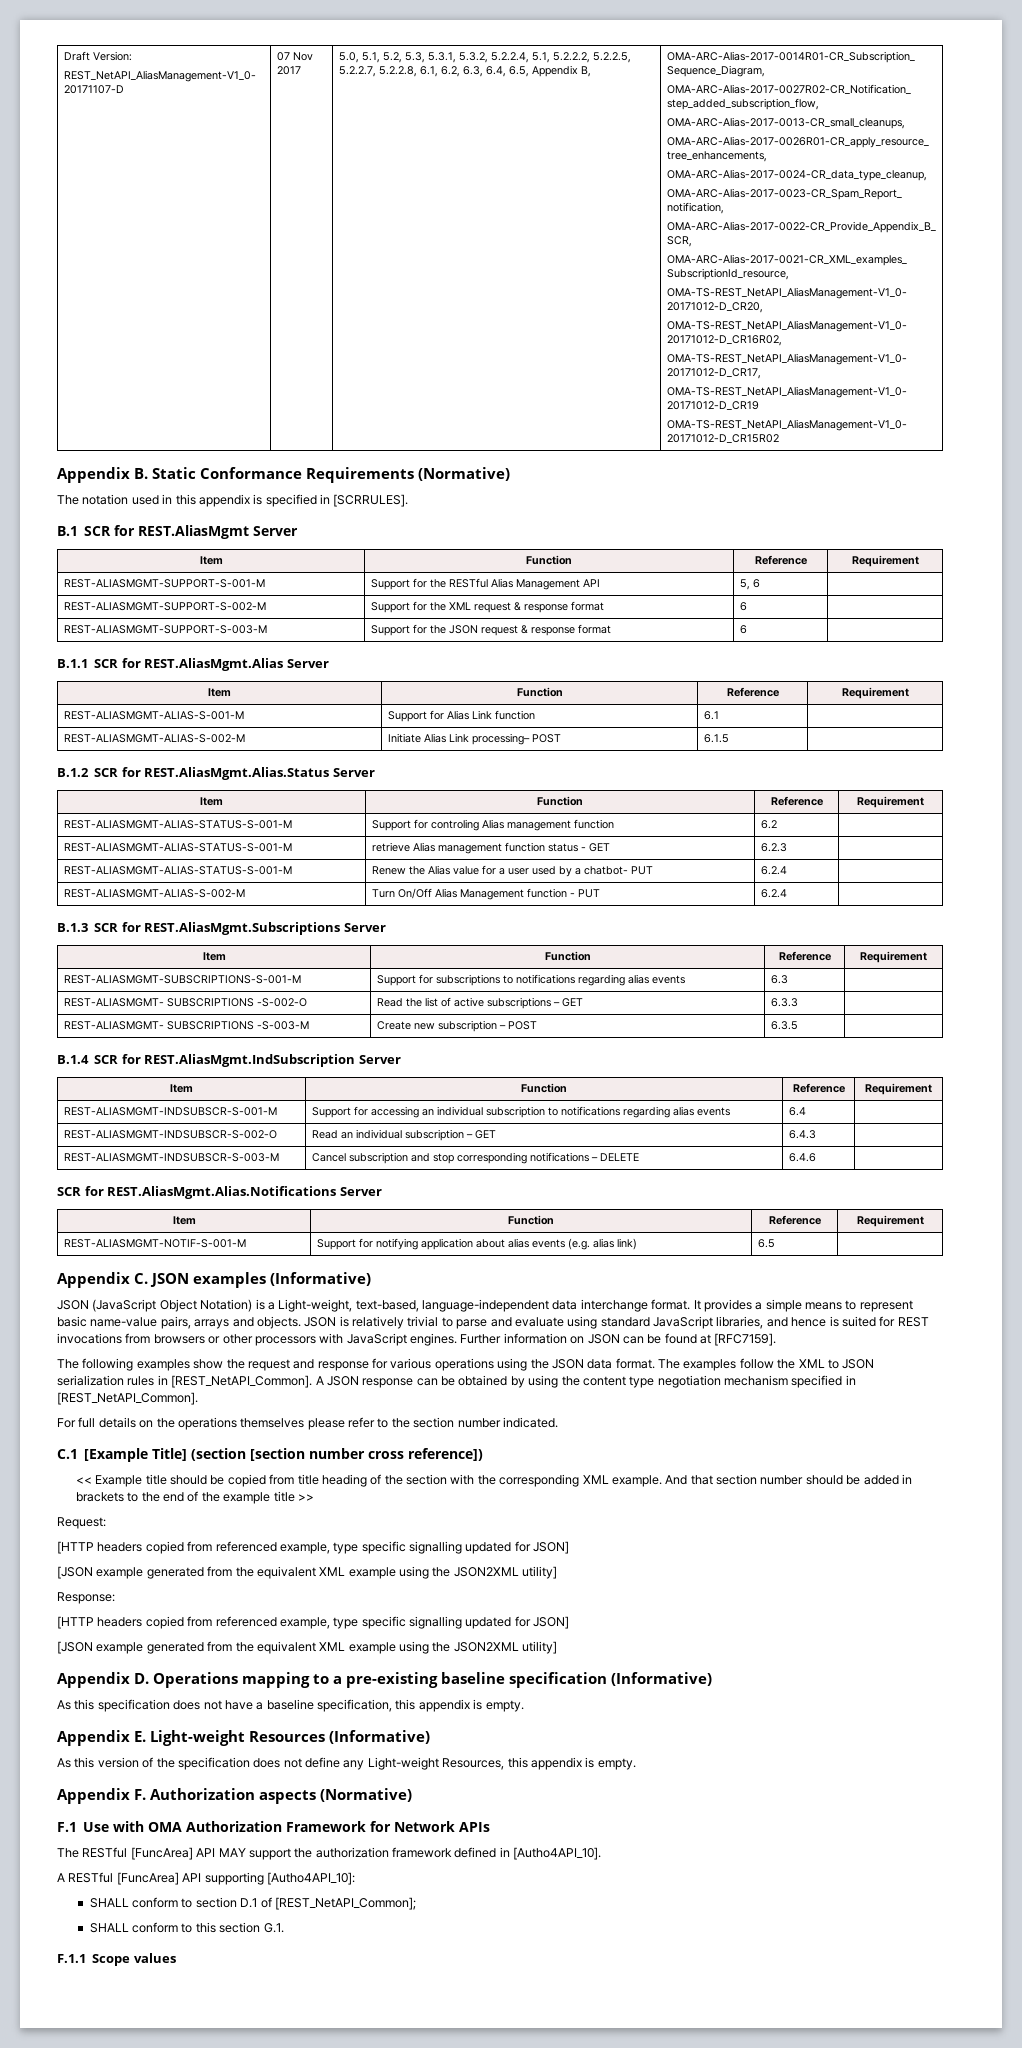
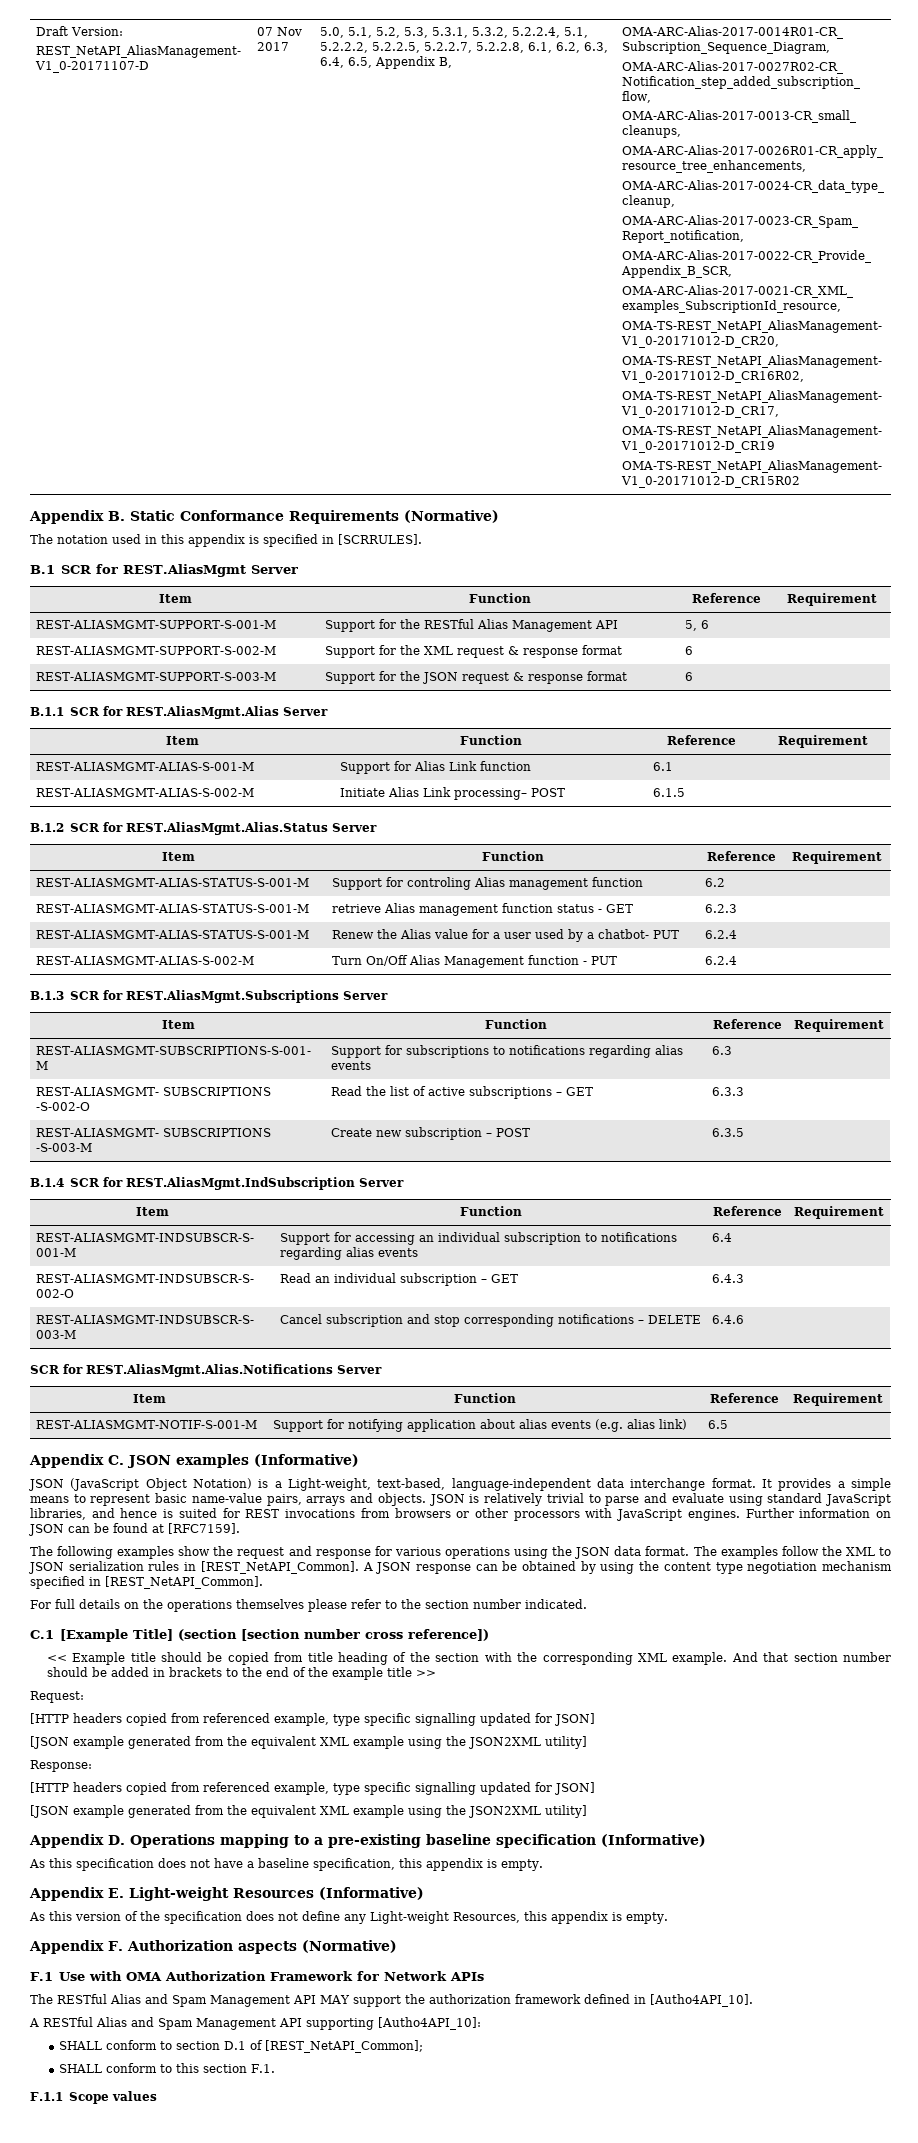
- The RESTful [FuncArea] API MAY support the authorization framework defined in [Autho4API_10].
+ The RESTful Alias and Spam Management API MAY support the authorization framework defined in [Autho4API_10].
- A RESTful [FuncArea] API supporting [Autho4API_10]:
+ A RESTful Alias and Spam Management API supporting [Autho4API_10]:
- SHALL conform to this section G.1.
+ SHALL conform to this section F.1.

